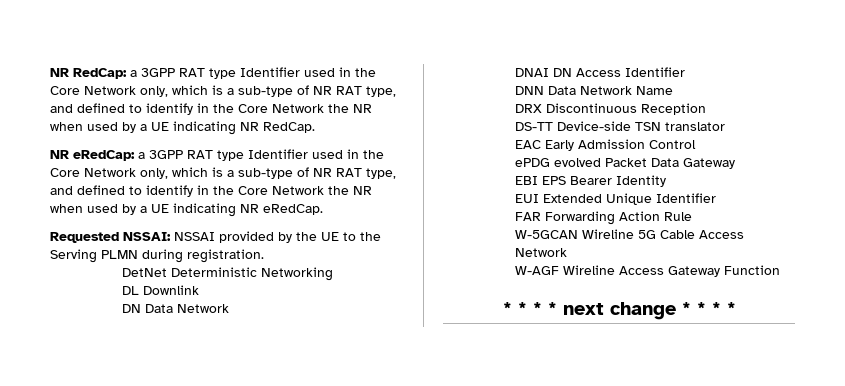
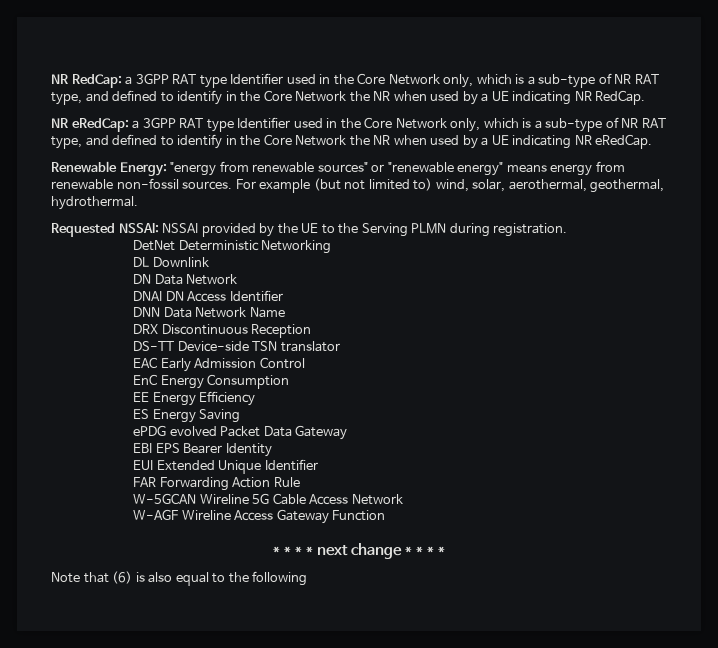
+ Renewable Energy: "energy from renewable sources" or "renewable energy" means energy from renewable non-fossil sources. For example (but not limited to) wind, solar, aerothermal, geothermal, hydrothermal.
+ EnC Energy Consumption
+ EE Energy Efficiency
+ ES Energy Saving
+ Note that (6) is also equal to the following

